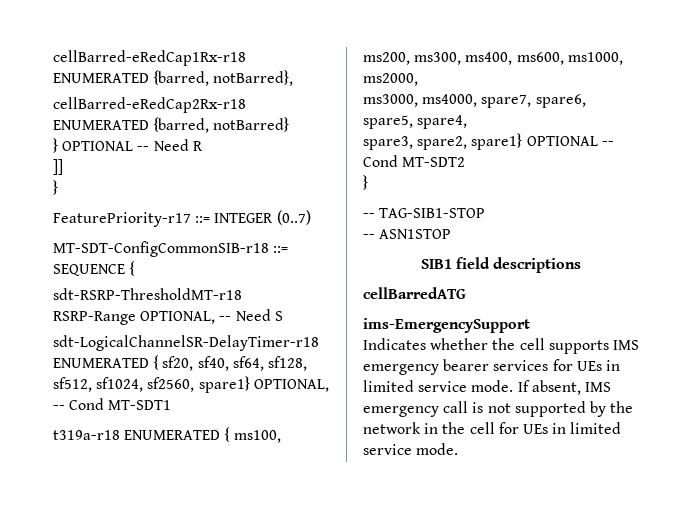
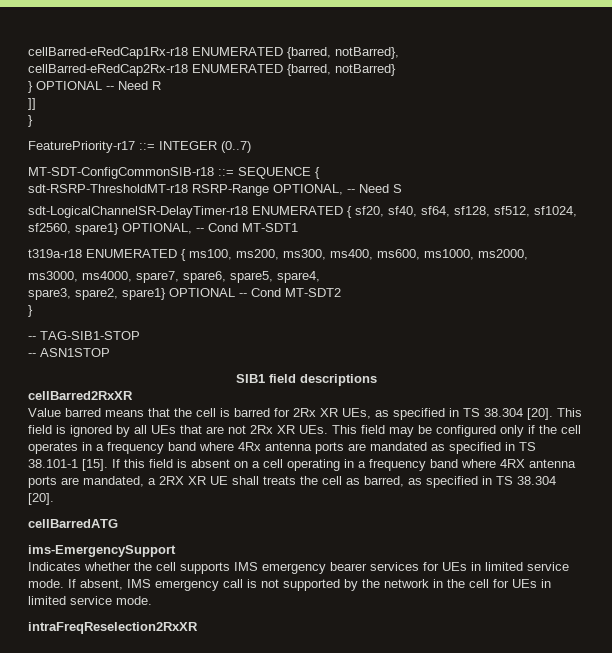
+ cellBarred2RxXR
+ Value barred means that the cell is barred for 2Rx XR UEs, as specified in TS 38.304 [20]. This field is ignored by all UEs that are not 2Rx XR UEs. This field may be configured only if the cell operates in a frequency band where 4Rx antenna ports are mandated as specified in TS 38.101-1 [15]. If this field is absent on a cell operating in a frequency band where 4RX antenna ports are mandated, a 2RX XR UE shall treats the cell as barred, as specified in TS 38.304 [20].
+ intraFreqReselection2RxXR

